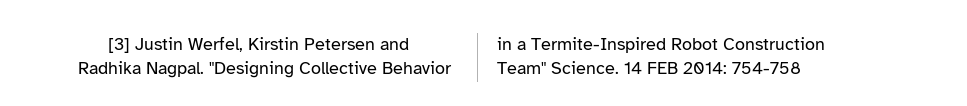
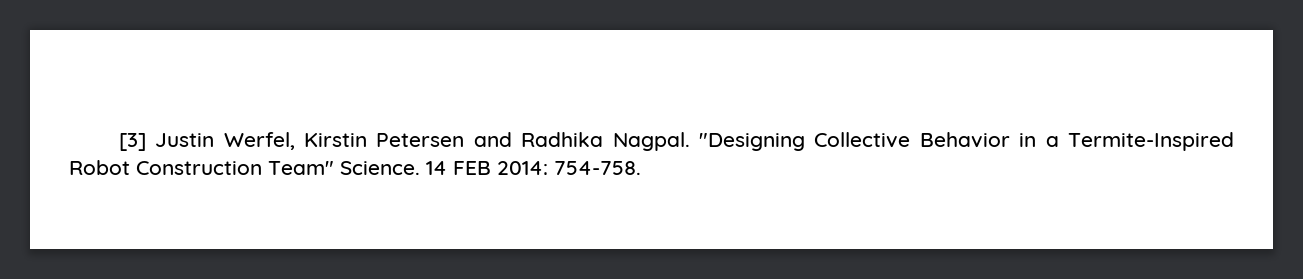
- 14 FEB 2014: 754-758
+ 14 FEB 2014: 754-758.

